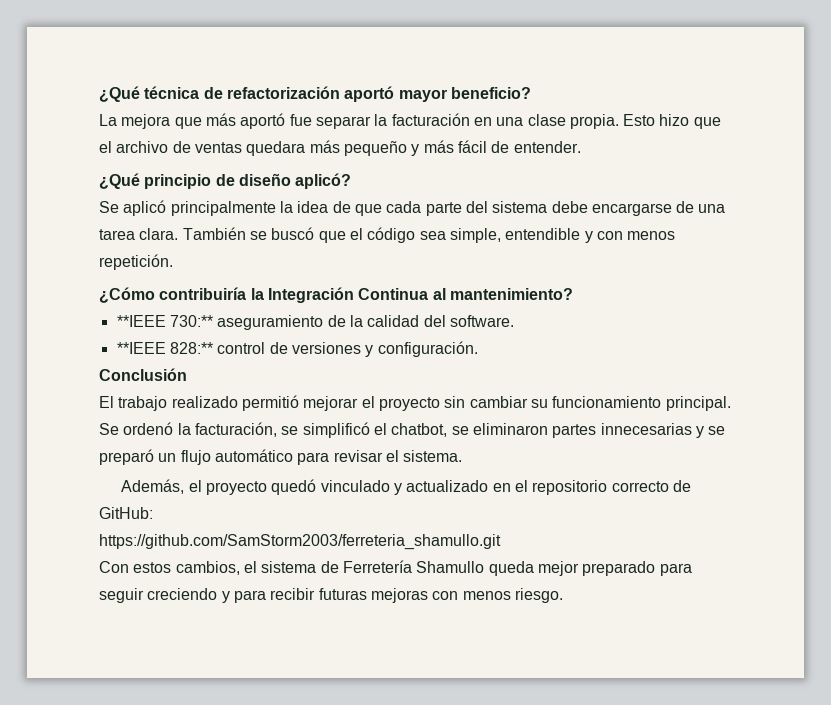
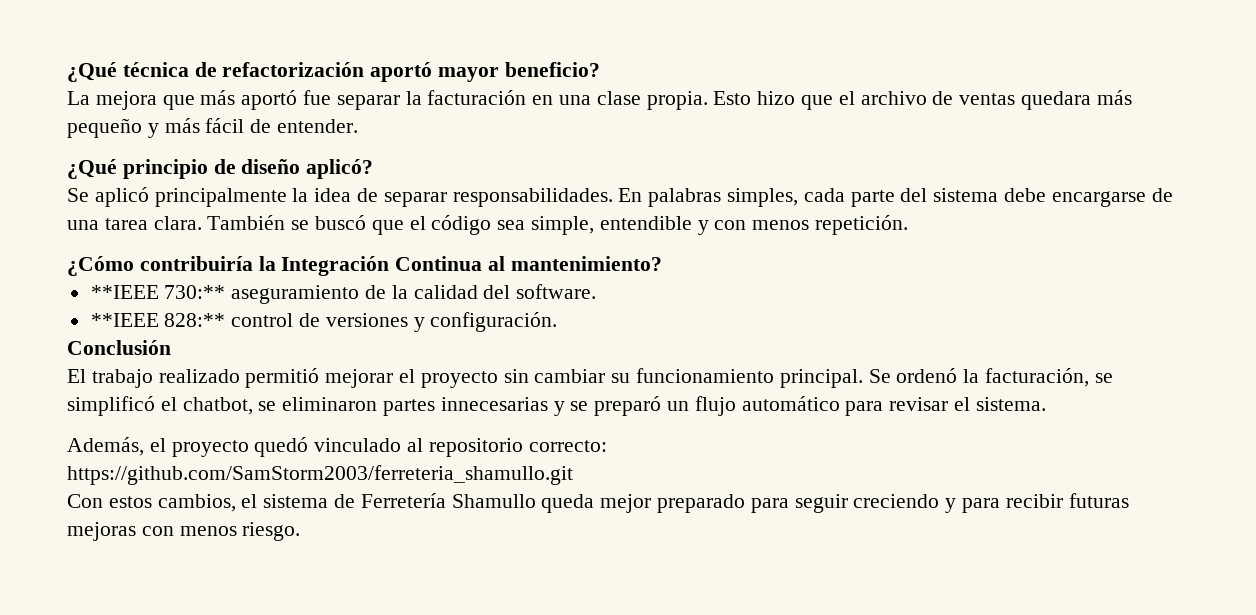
- Se aplicó principalmente la idea de que cada parte del sistema debe encargarse de una tarea clara.
+ Se aplicó principalmente la idea de separar responsabilidades. En palabras simples, cada parte del sistema debe encargarse de una tarea clara.
- Además, el proyecto quedó vinculado y actualizado en el repositorio correcto de GitHub:
+ Además, el proyecto quedó vinculado al repositorio correcto:

